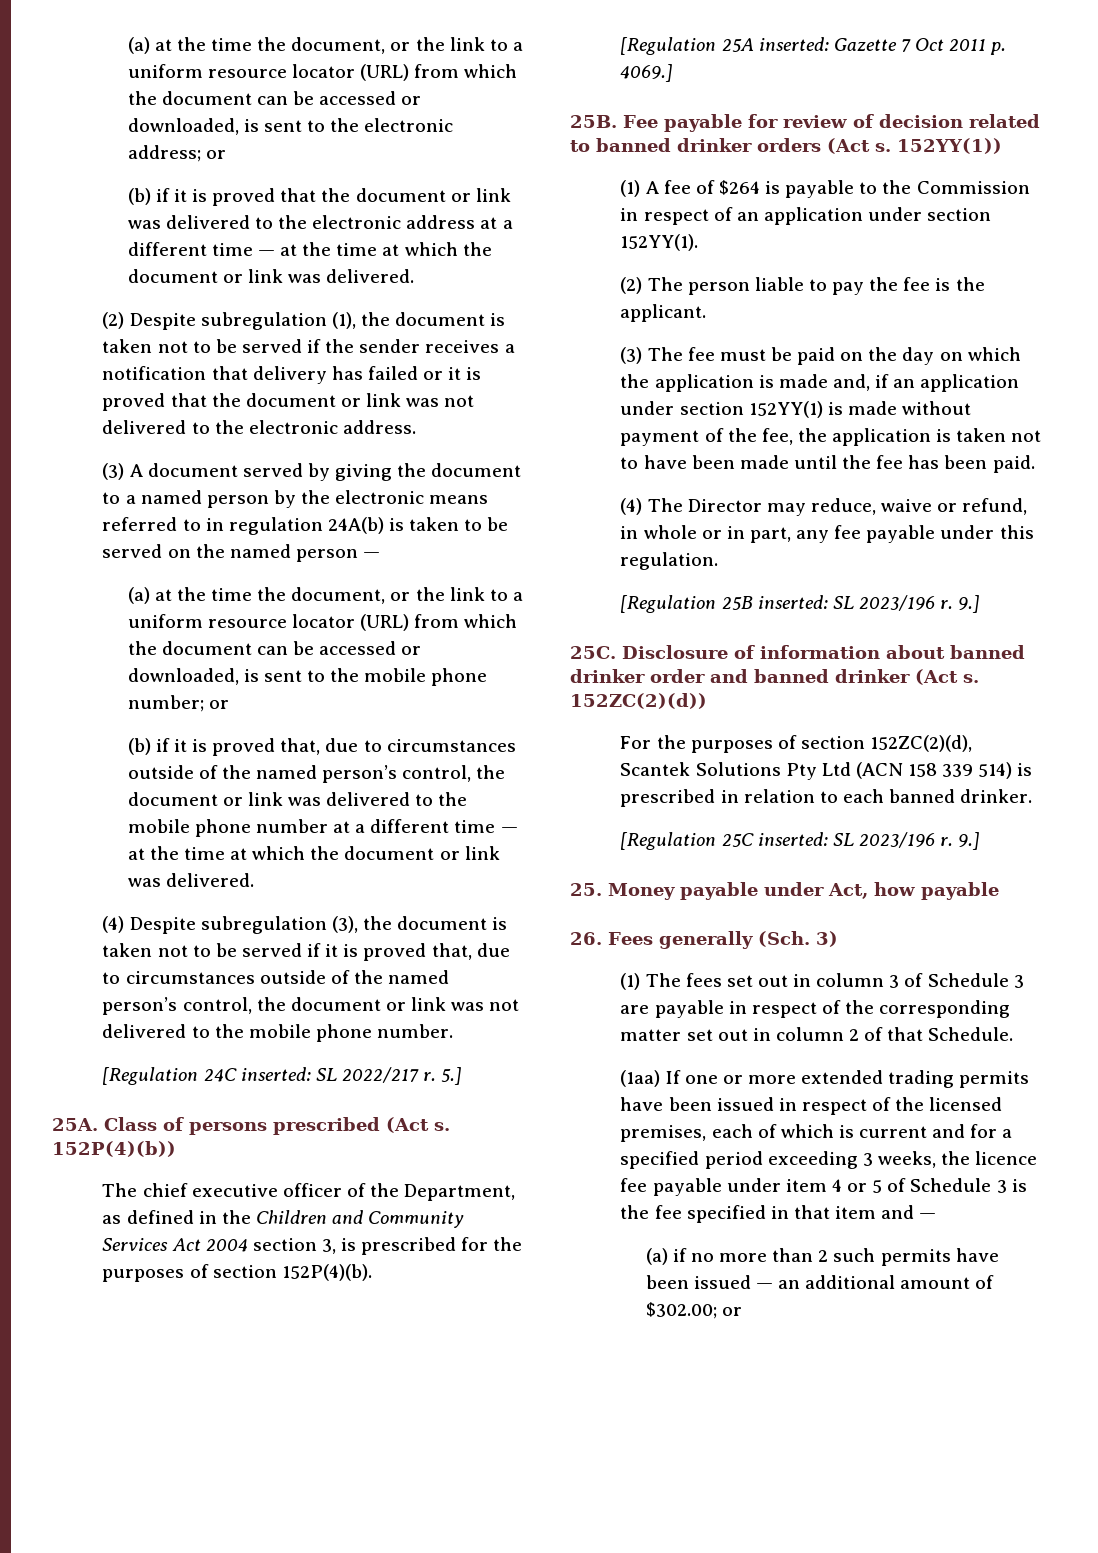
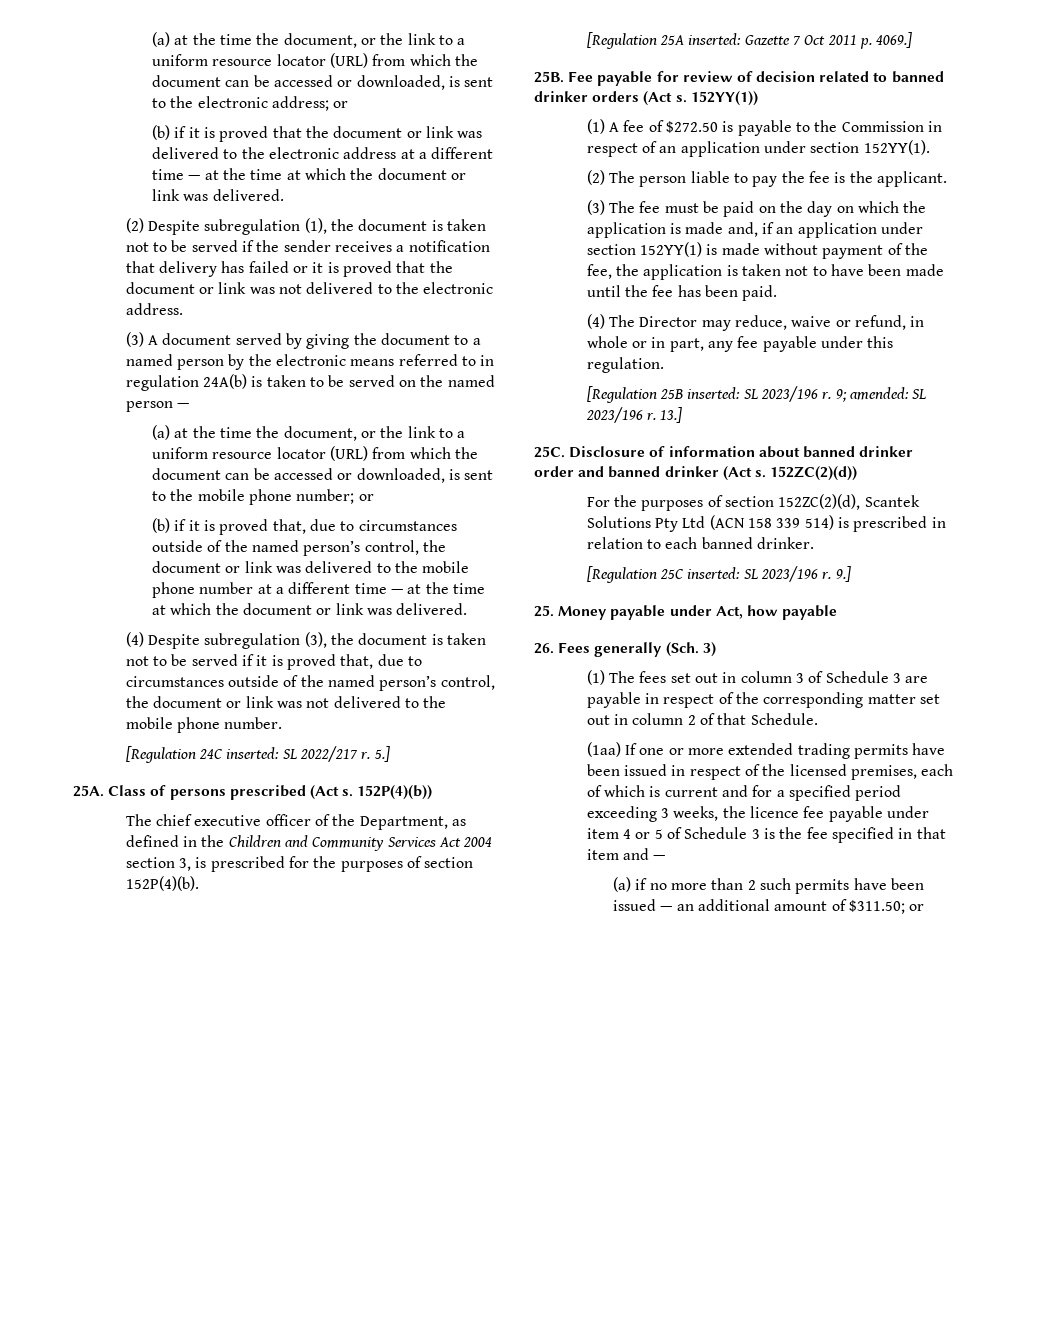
- (1) A fee of $264 is payable to the Commission in respect of an application under section 152YY(1).
+ (1) A fee of $272.50 is payable to the Commission in respect of an application under section 152YY(1).
- [Regulation 25B inserted: SL 2023/196 r. 9.]
+ [Regulation 25B inserted: SL 2023/196 r. 9; amended: SL 2023/196 r. 13.]
- (a) if no more than 2 such permits have been issued — an additional amount of $302.00; or
+ (a) if no more than 2 such permits have been issued — an additional amount of $311.50; or

